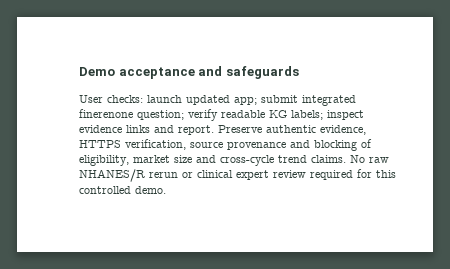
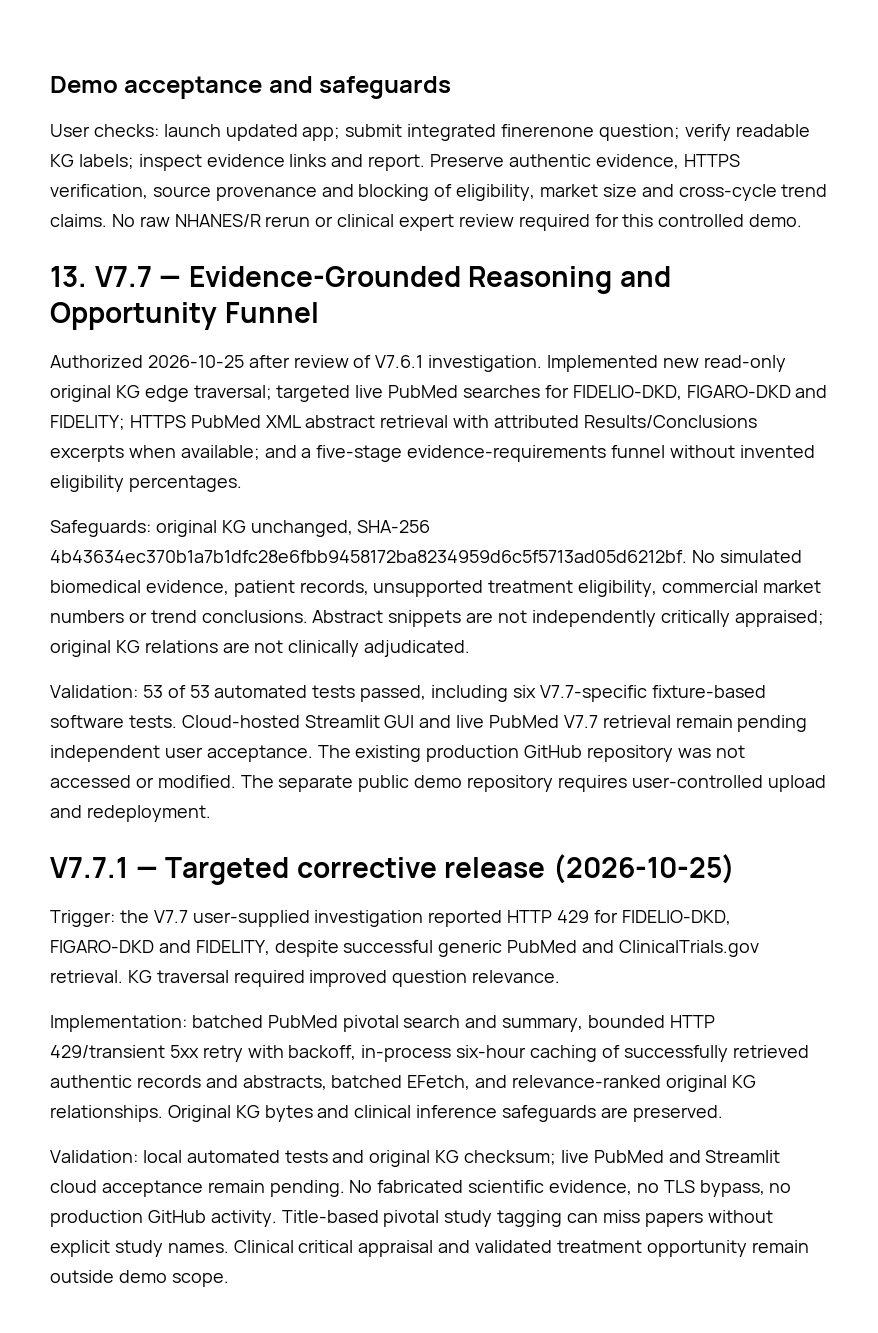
+ 13. V7.7 — Evidence-Grounded Reasoning and Opportunity Funnel
+ Authorized 2026-10-25 after review of V7.6.1 investigation. Implemented new read-only original KG edge traversal; targeted live PubMed searches for FIDELIO-DKD, FIGARO-DKD and FIDELITY; HTTPS PubMed XML abstract retrieval with attributed Results/Conclusions excerpts when available; and a five-stage evidence-requirements funnel without invented eligibility percentages.
+ Safeguards: original KG unchanged, SHA-256 4b43634ec370b1a7b1dfc28e6fbb9458172ba8234959d6c5f5713ad05d6212bf. No simulated biomedical evidence, patient records, unsupported treatment eligibility, commercial market numbers or trend conclusions. Abstract snippets are not independently critically appraised; original KG relations are not clinically adjudicated.
+ Validation: 53 of 53 automated tests passed, including six V7.7-specific fixture-based software tests. Cloud-hosted Streamlit GUI and live PubMed V7.7 retrieval remain pending independent user acceptance. The existing production GitHub repository was not accessed or modified. The separate public demo repository requires user-controlled upload and redeployment.
+ V7.7.1 — Targeted corrective release (2026-10-25)
+ Trigger: the V7.7 user-supplied investigation reported HTTP 429 for FIDELIO-DKD, FIGARO-DKD and FIDELITY, despite successful generic PubMed and ClinicalTrials.gov retrieval. KG traversal required improved question relevance.
+ Implementation: batched PubMed pivotal search and summary, bounded HTTP 429/transient 5xx retry with backoff, in-process six-hour caching of successfully retrieved authentic records and abstracts, batched EFetch, and relevance-ranked original KG relationships. Original KG bytes and clinical inference safeguards are preserved.
+ Validation: local automated tests and original KG checksum; live PubMed and Streamlit cloud acceptance remain pending. No fabricated scientific evidence, no TLS bypass, no production GitHub activity. Title-based pivotal study tagging can miss papers without explicit study names. Clinical critical appraisal and validated treatment opportunity remain outside demo scope.

